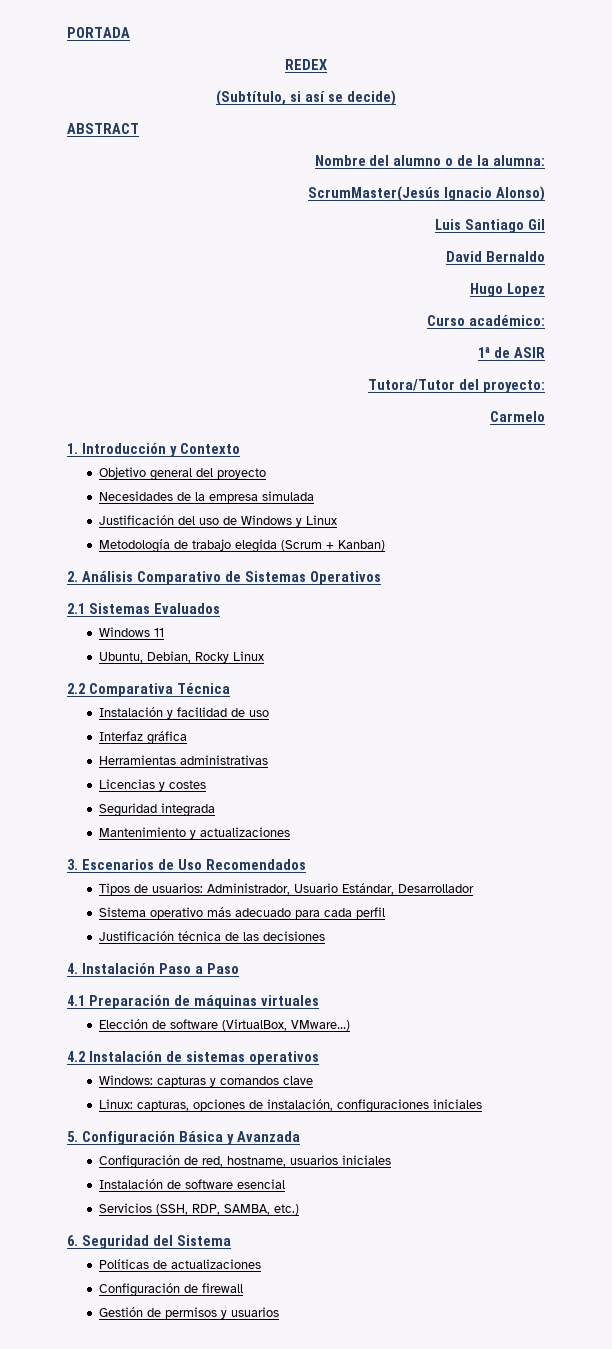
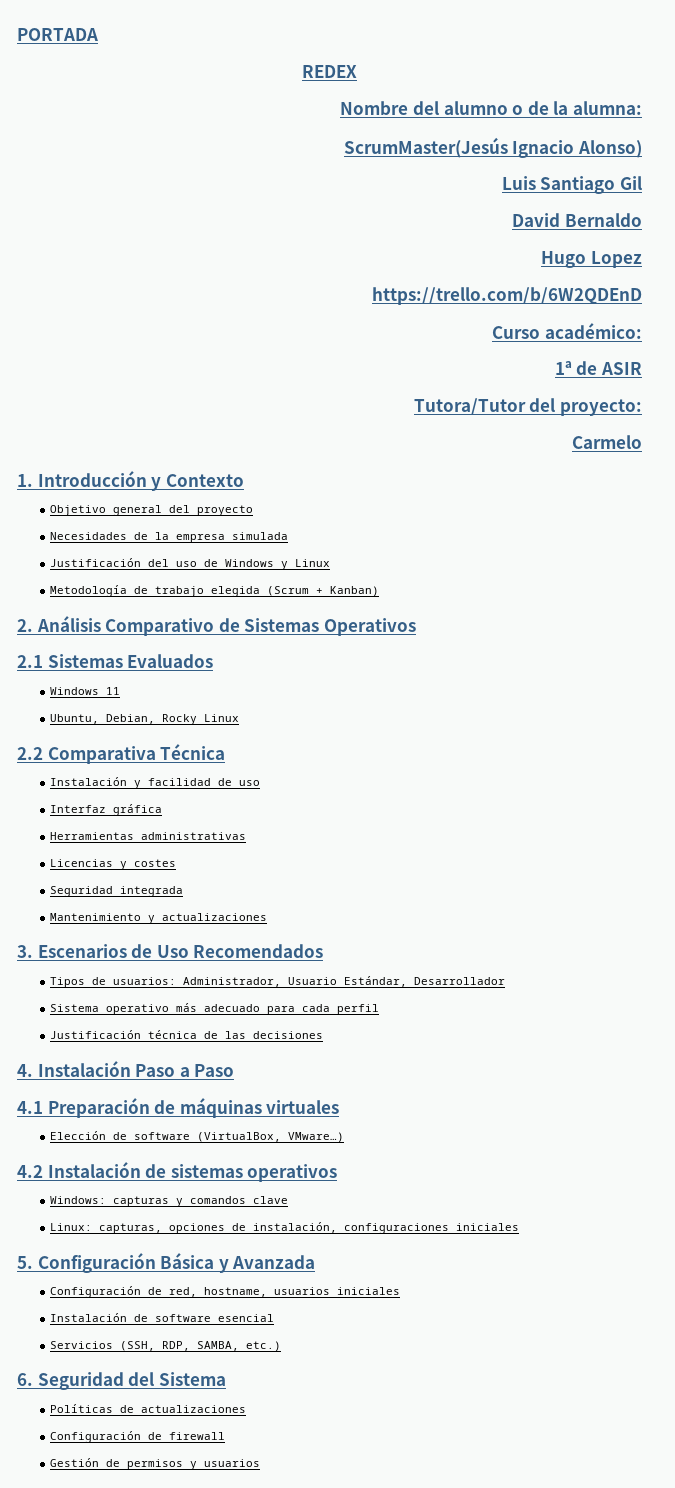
- (Subtítulo, si así se decide)
- ABSTRACT
+ https://trello.com/b/6W2QDEnD

